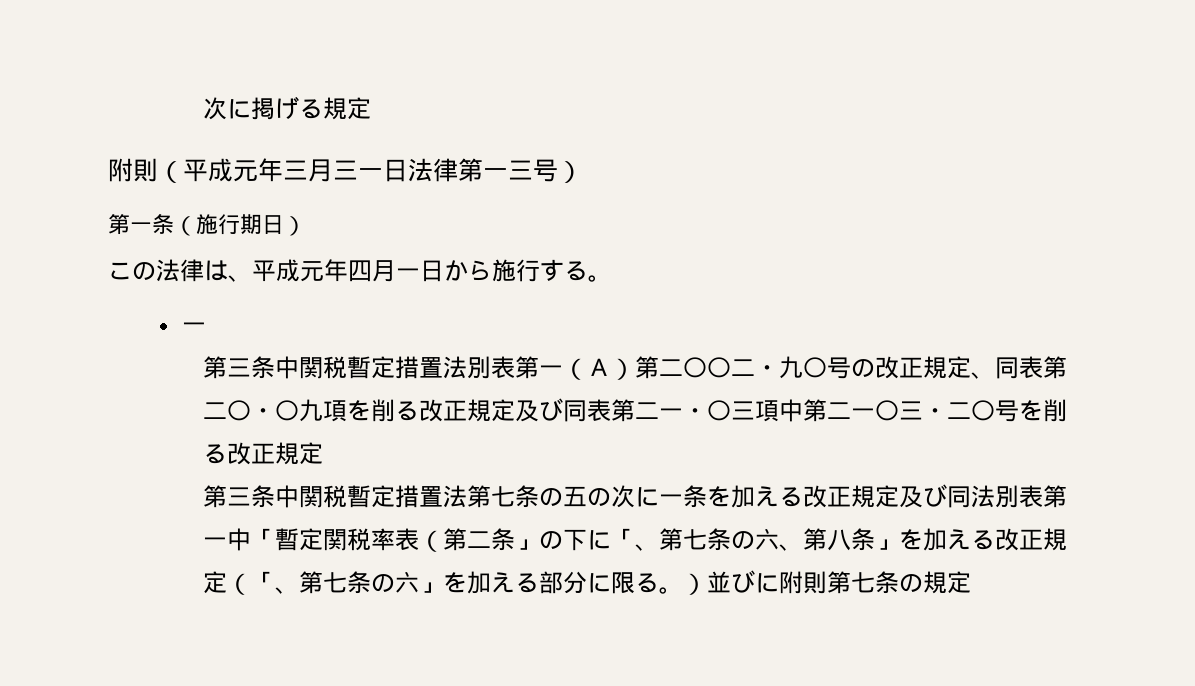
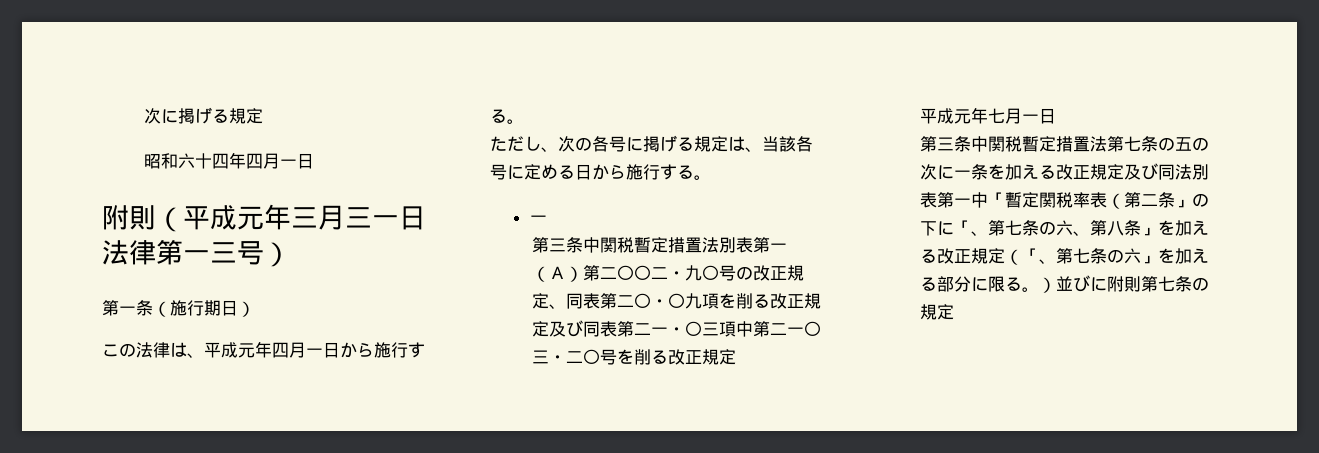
+ 昭和六十四年四月一日
+ ただし、次の各号に掲げる規定は、当該各号に定める日から施行する。
+ 平成元年七月一日

